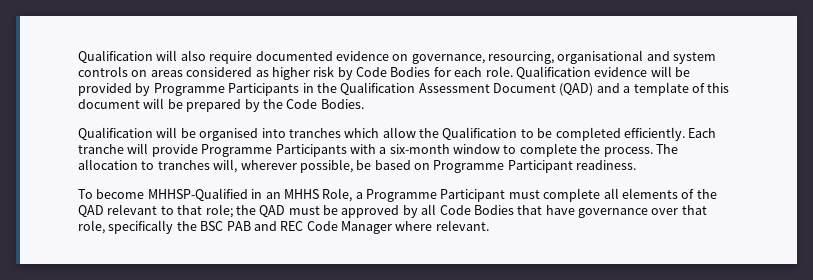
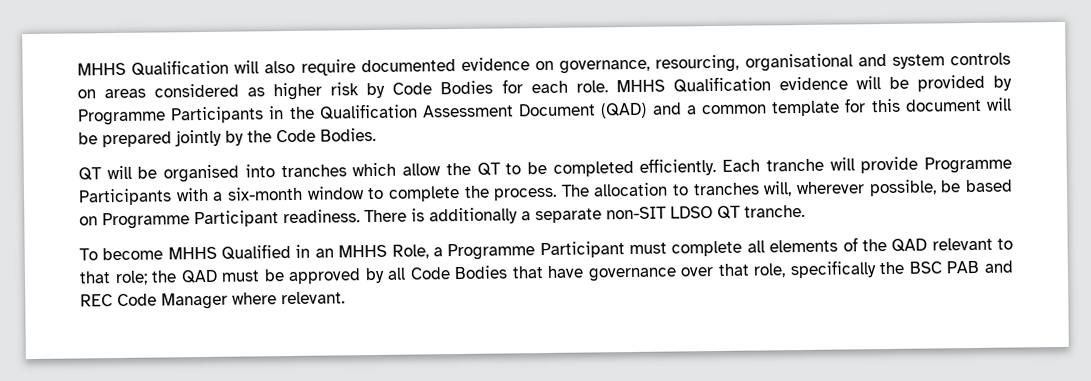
- Qualification will also require documented evidence on governance, resourcing, organisational and system controls on areas considered as higher risk by Code Bodies for each role.
+ MHHS Qualification will also require documented evidence on governance, resourcing, organisational and system controls on areas considered as higher risk by Code Bodies for each role.
- Qualification evidence will be provided by Programme Participants in the Qualification Assessment Document (QAD) and a template of this document will be prepared by the Code Bodies.
+ MHHS Qualification evidence will be provided by Programme Participants in the Qualification Assessment Document (QAD) and a common template for this document will be prepared jointly by the Code Bodies.
- Qualification will be organised into tranches which allow the Qualification to be completed efficiently.
+ QT will be organised into tranches which allow the QT to be completed efficiently.
+ There is additionally a separate non-SIT LDSO QT tranche.
- To become MHHSP-Qualified in an MHHS Role, a Programme Participant must complete all elements of the QAD relevant to that role; the QAD must be approved by all Code Bodies that have governance over that role, specifically the BSC PAB and REC Code Manager where relevant.
+ To become MHHS Qualified in an MHHS Role, a Programme Participant must complete all elements of the QAD relevant to that role; the QAD must be approved by all Code Bodies that have governance over that role, specifically the BSC PAB and REC Code Manager where relevant.

